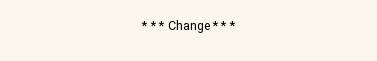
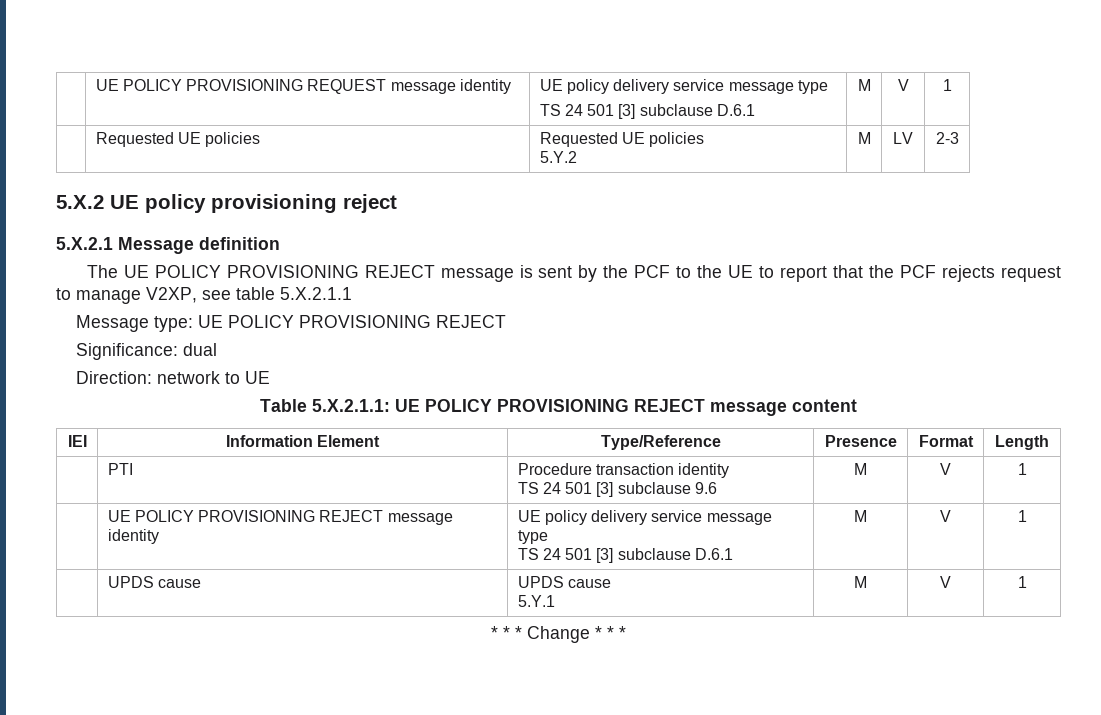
+ | UE POLICY PROVISIONING REQUEST message identity | UE policy delivery service message type
+ TS 24 501 [3] subclause D.6.1 | M | V | 1
+ | Requested UE policies | Requested UE policies
+ 5.Y.2 | M | LV | 2-3
+ 5.X.2 UE policy provisioning reject
+ 5.X.2.1 Message definition
+ The UE POLICY PROVISIONING REJECT message is sent by the PCF to the UE to report that the PCF rejects request to manage V2XP, see table 5.X.2.1.1
+ Message type: UE POLICY PROVISIONING REJECT
+ Significance: dual
+ Direction: network to UE
+ Table 5.X.2.1.1: UE POLICY PROVISIONING REJECT message content
+ IEI | Information Element | Type/Reference | Presence | Format | Length
+ | PTI | Procedure transaction identity
+ TS 24 501 [3] subclause 9.6 | M | V | 1
+ | UE POLICY PROVISIONING REJECT message identity | UE policy delivery service message type
+ TS 24 501 [3] subclause D.6.1 | M | V | 1
+ | UPDS cause | UPDS cause
+ 5.Y.1 | M | V | 1

